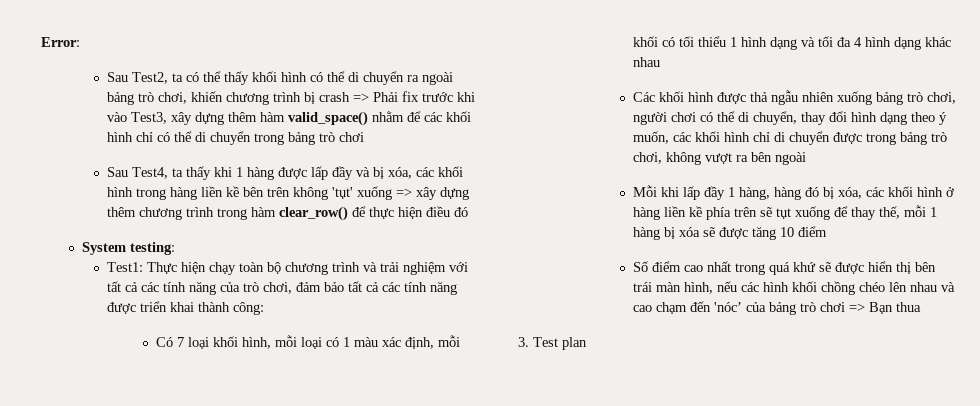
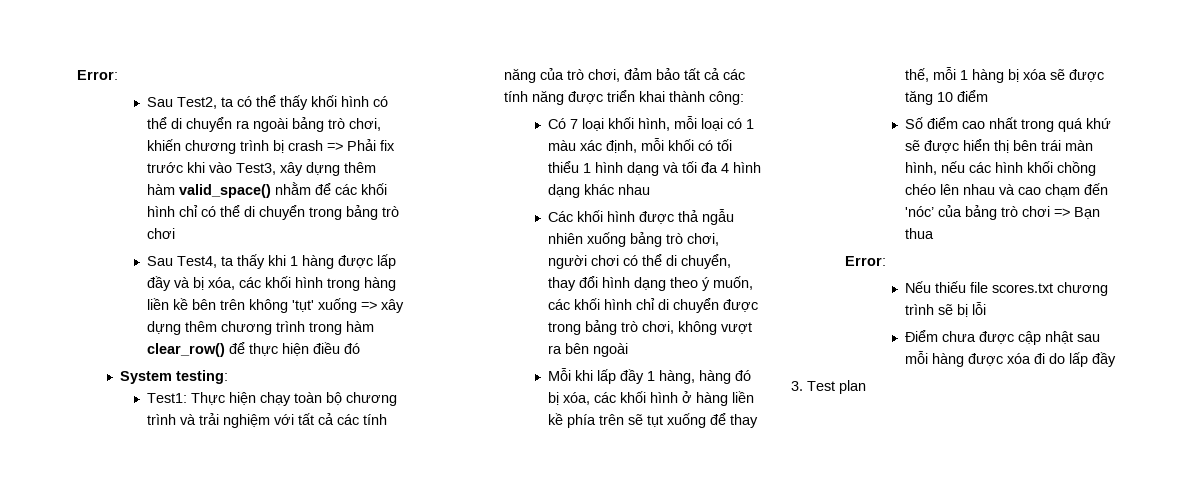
  Số điểm cao nhất trong quá khứ sẽ được hiển thị bên trái màn hình, nếu các hình khối chồng chéo lên nhau và cao chạm đến 'nóc’ của bảng trò chơi => Bạn thua
+ Error:
+ Nếu thiếu file scores.txt chương trình sẽ bị lỗi
+ Điểm chưa được cập nhật sau mỗi hàng được xóa đi do lấp đầy

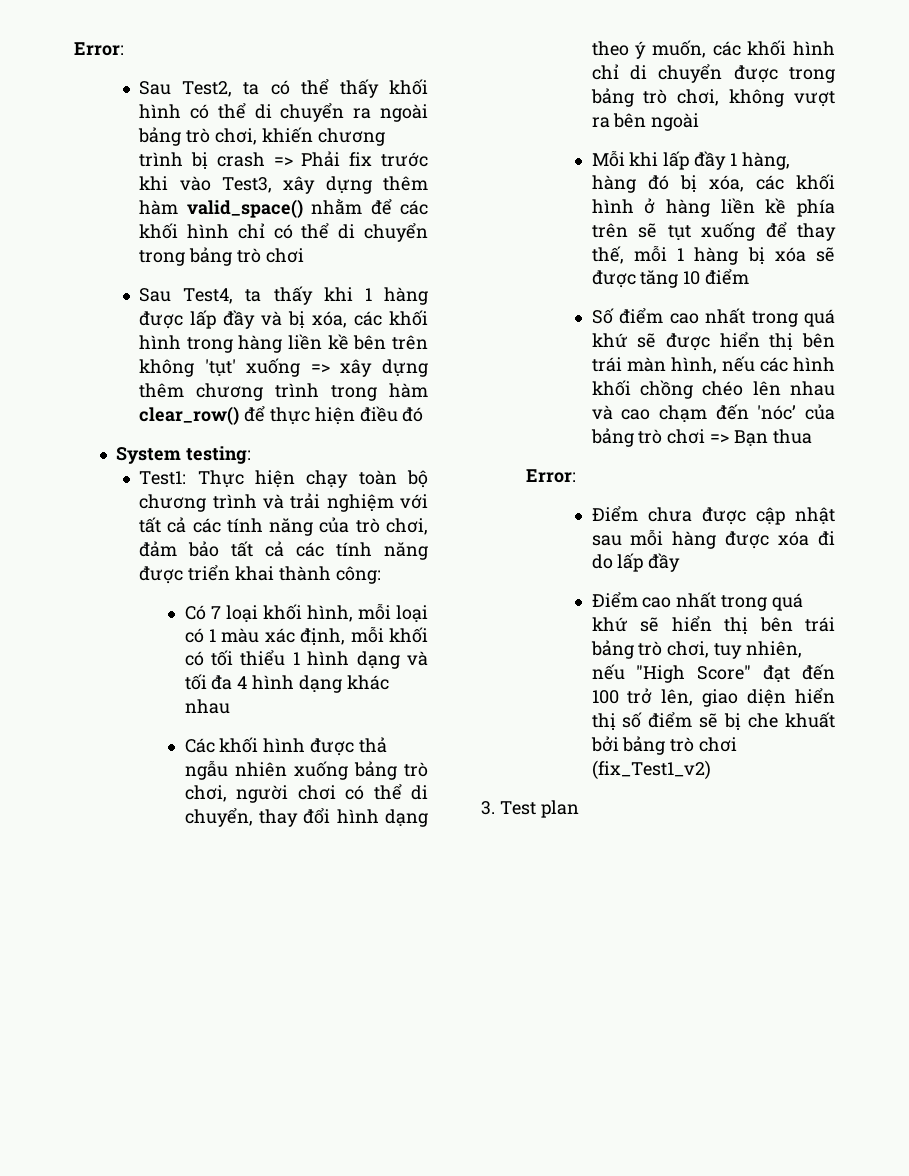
- Nếu thiếu file scores.txt chương trình sẽ bị lỗi
+ Điểm cao nhất trong quá khứ sẽ hiển thị bên trái bảng trò chơi, tuy nhiên, nếu "High Score" đạt đến 100 trở lên, giao diện hiển thị số điểm sẽ bị che khuất bởi bảng trò chơi (fix_Test1_v2)

